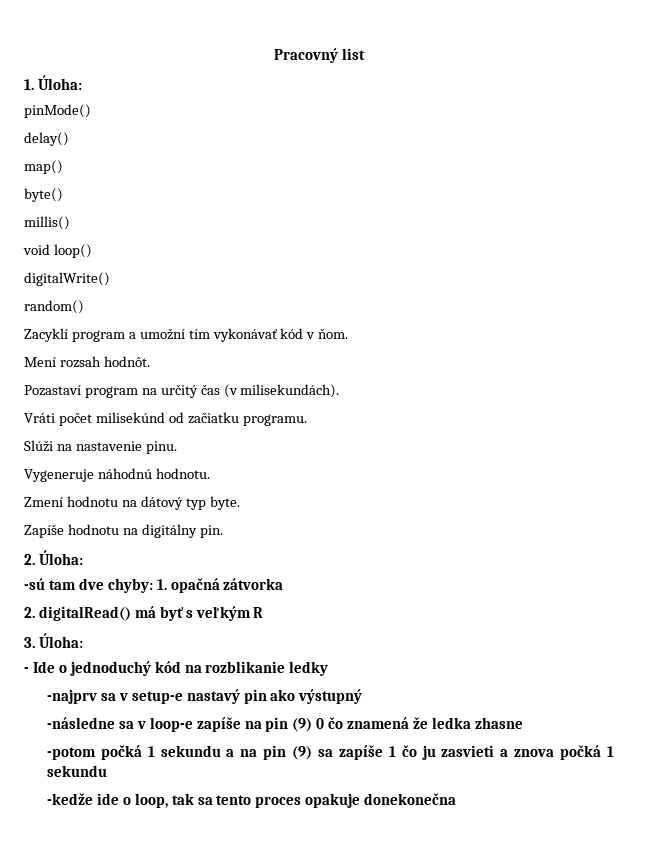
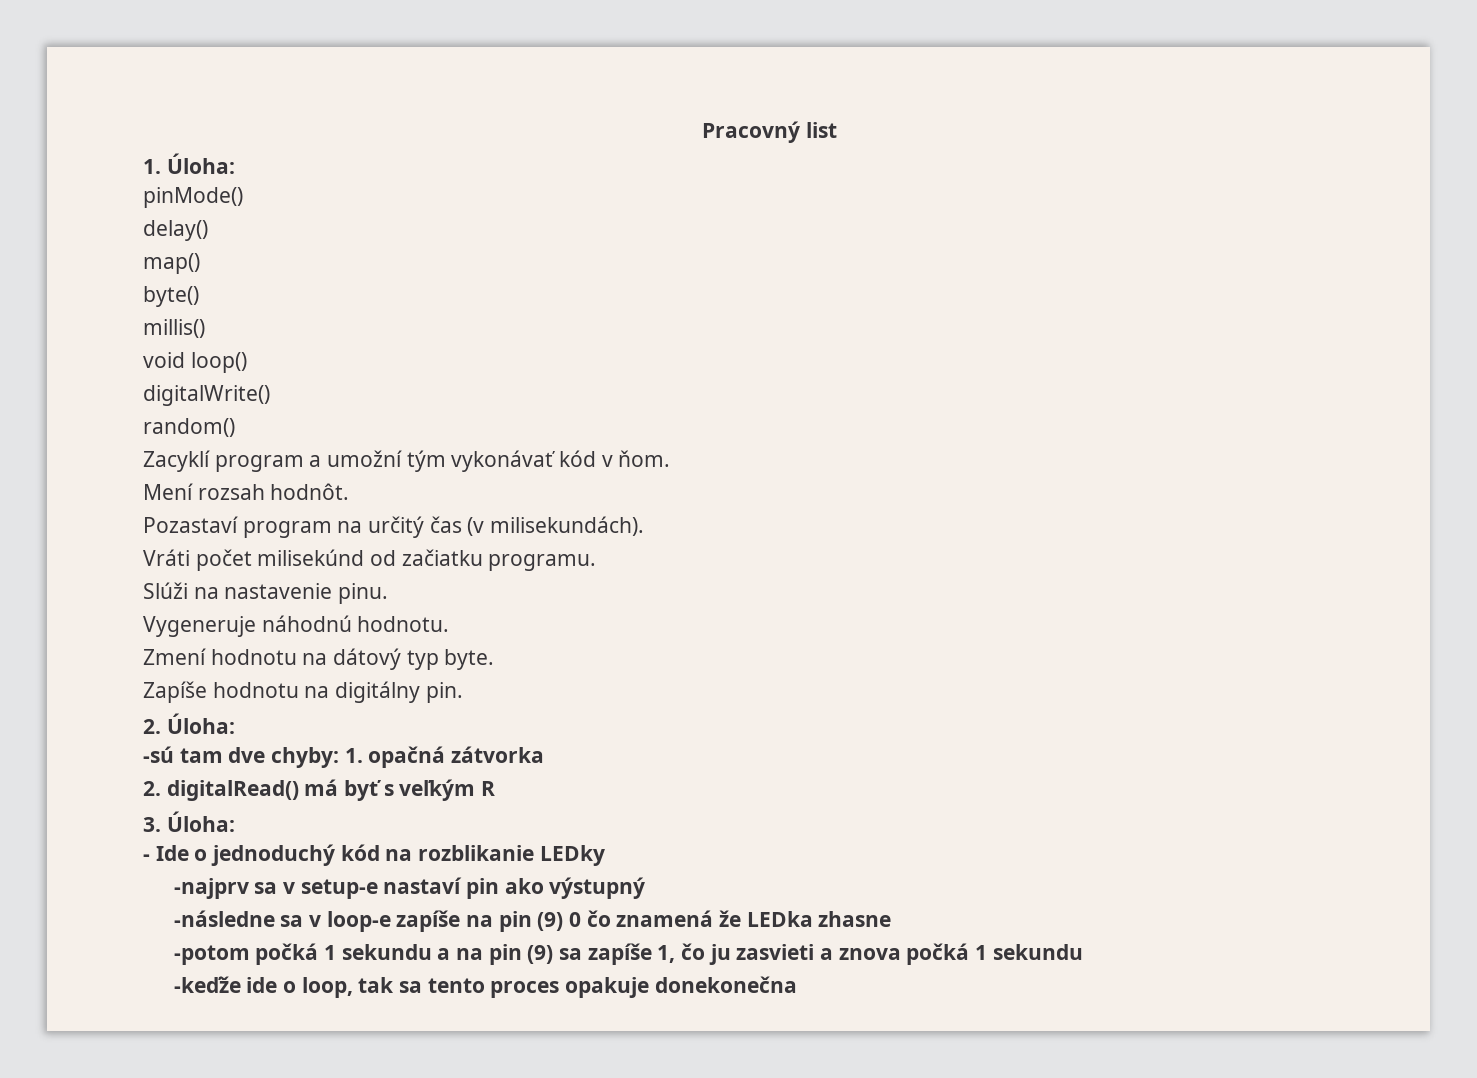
- Zacyklí program a umožní tím vykonávať kód v ňom.
+ Zacyklí program a umožní tým vykonávať kód v ňom.
- - Ide o jednoduchý kód na rozblikanie ledky
+ - Ide o jednoduchý kód na rozblikanie LEDky
- -najprv sa v setup-e nastavý pin ako výstupný
+ -najprv sa v setup-e nastaví pin ako výstupný
- -následne sa v loop-e zapíše na pin (9) 0 čo znamená že ledka zhasne
+ -následne sa v loop-e zapíše na pin (9) 0 čo znamená že LEDka zhasne
- -potom počká 1 sekundu a na pin (9) sa zapíše 1 čo ju zasvieti a znova počká 1 sekundu
+ -potom počká 1 sekundu a na pin (9) sa zapíše 1, čo ju zasvieti a znova počká 1 sekundu
- -kedže ide o loop, tak sa tento proces opakuje donekonečna
+ -keďže ide o loop, tak sa tento proces opakuje donekonečna

